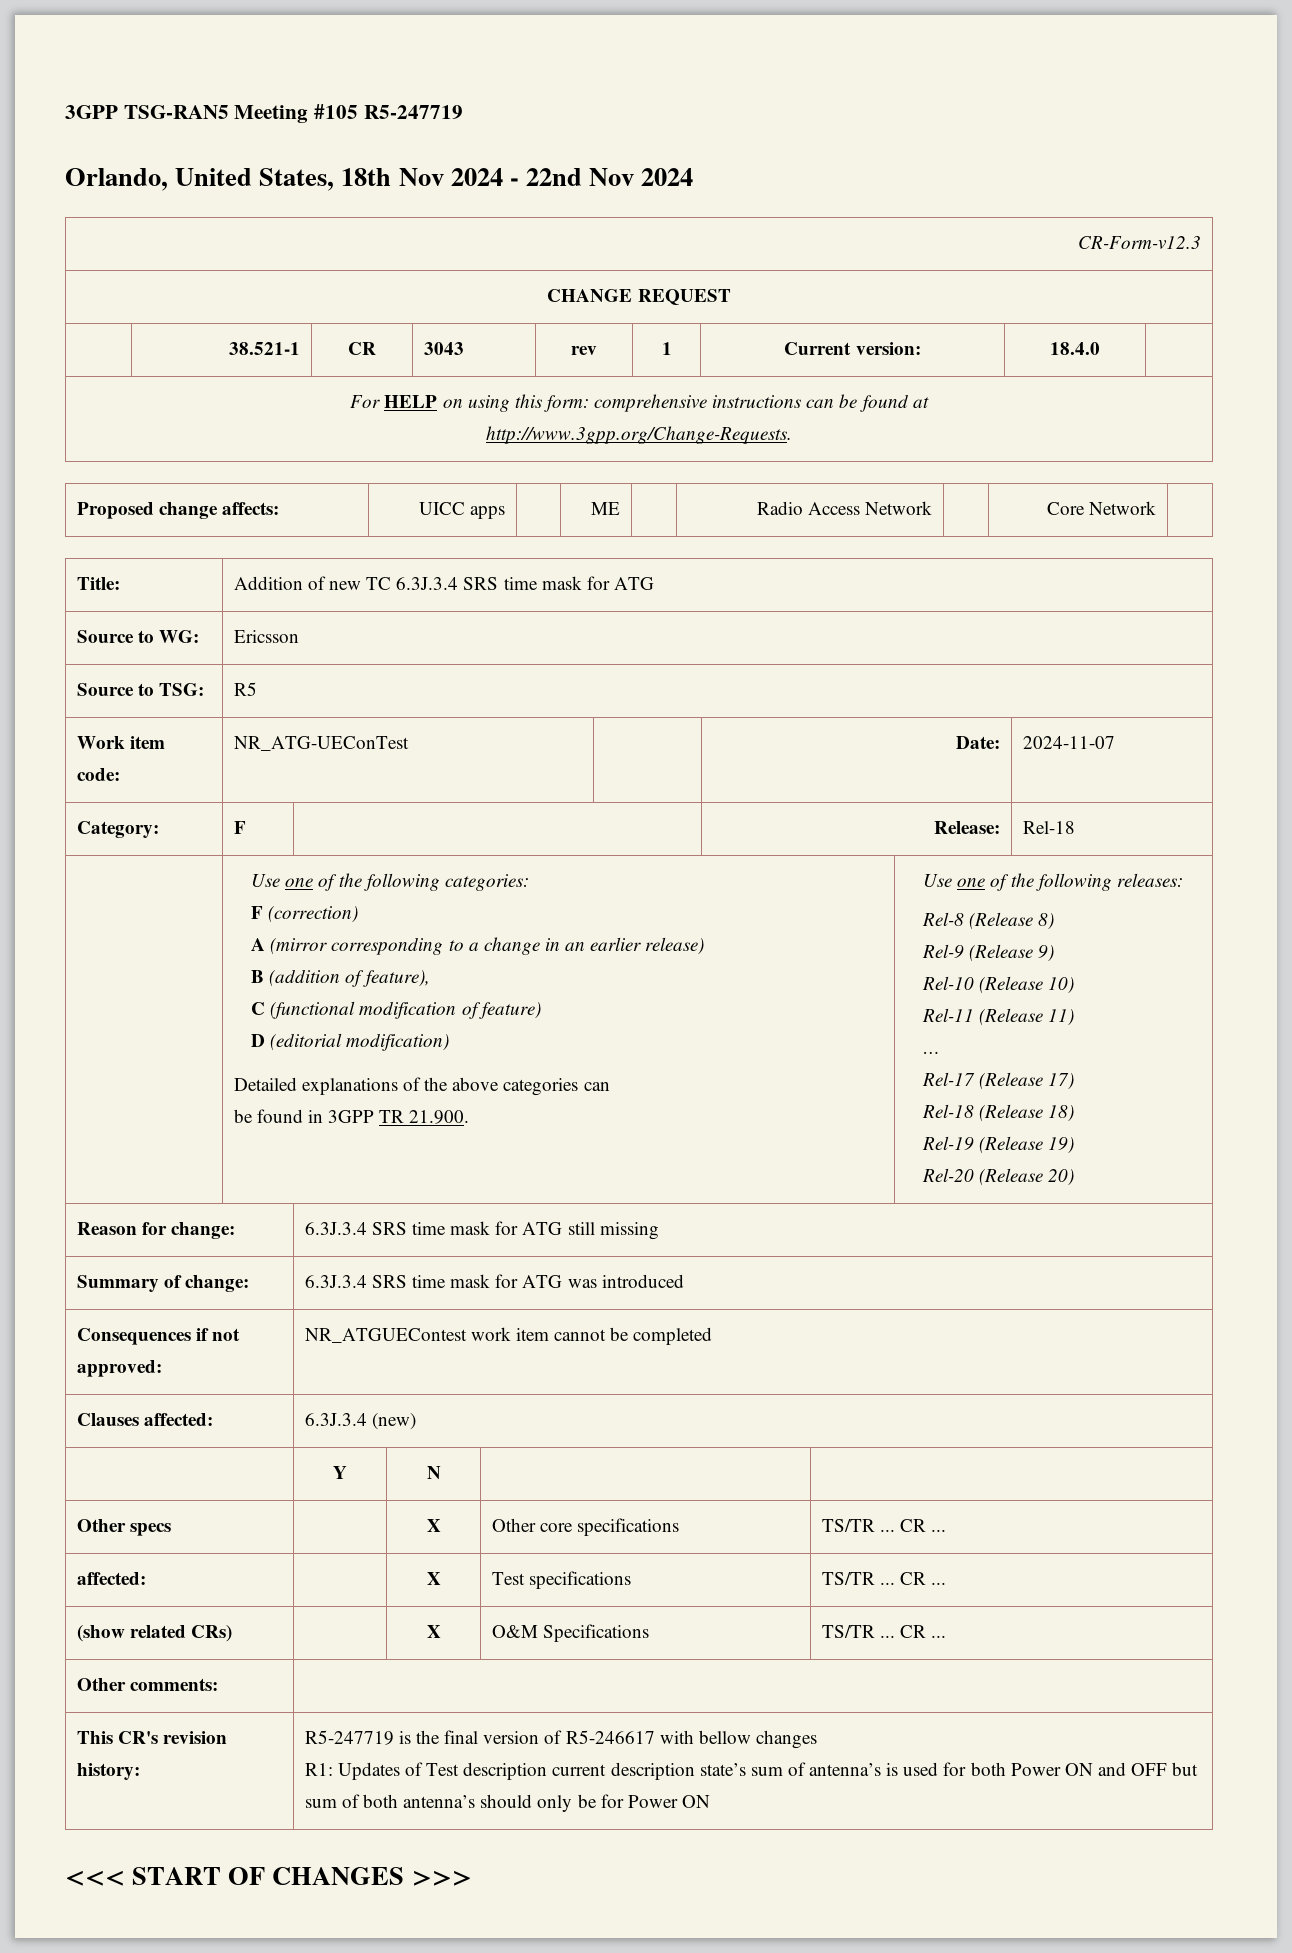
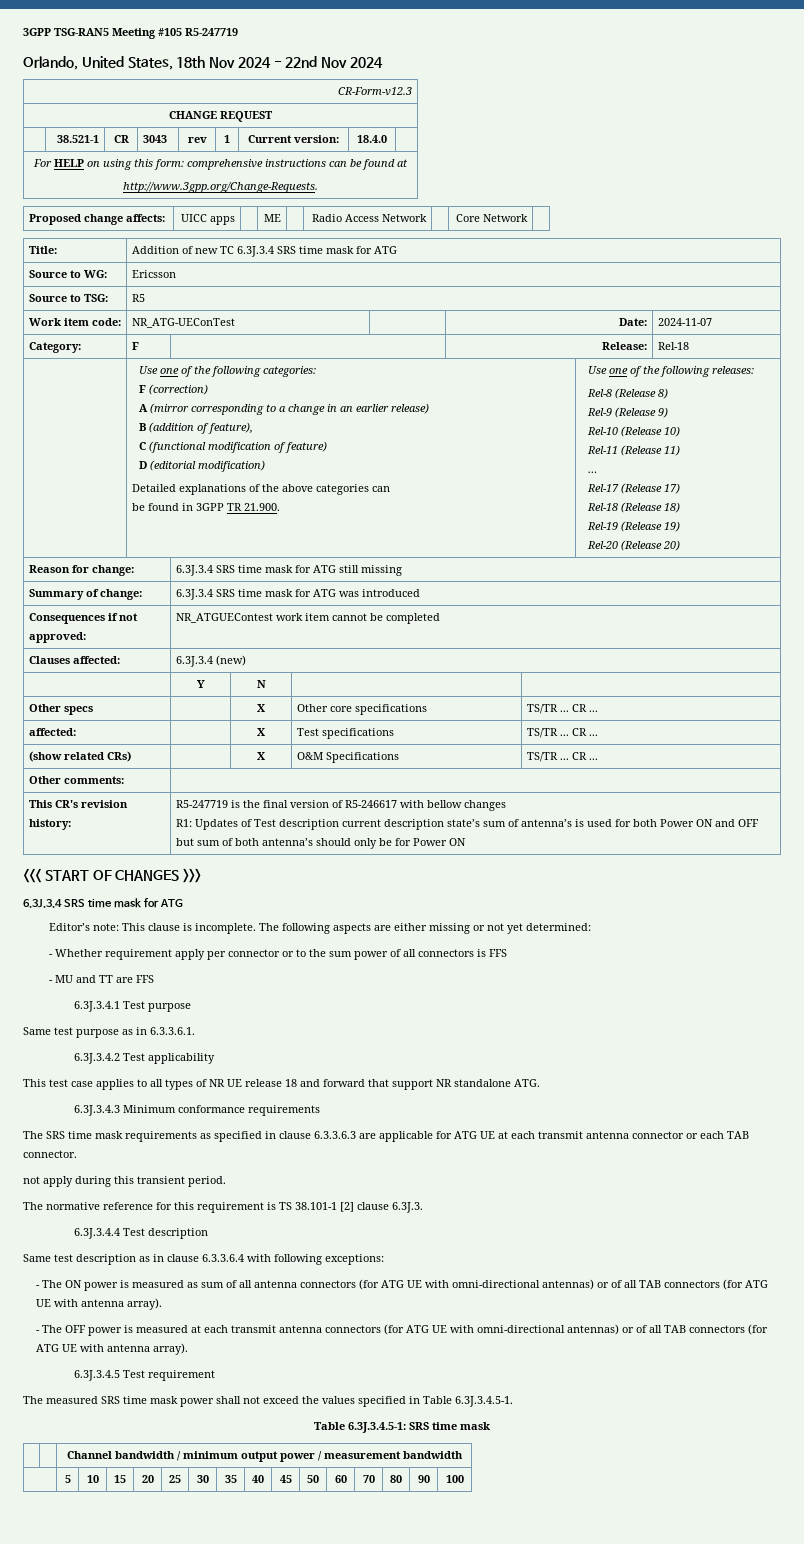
  <<< START OF CHANGES >>>
+ 6.3J.3.4 SRS time mask for ATG
+ Editor’s note: This clause is incomplete. The following aspects are either missing or not yet determined:
+ - Whether requirement apply per connector or to the sum power of all connectors is FFS
+ - MU and TT are FFS
+ 6.3J.3.4.1 Test purpose
+ Same test purpose as in 6.3.3.6.1.
+ 6.3J.3.4.2 Test applicability
+ This test case applies to all types of NR UE release 18 and forward that support NR standalone ATG.
+ 6.3J.3.4.3 Minimum conformance requirements
+ The SRS time mask requirements as specified in clause 6.3.3.6.3 are applicable for ATG UE at each transmit antenna connector or each TAB connector.
+ not apply during this transient period.
+ The normative reference for this requirement is TS 38.101-1 [2] clause 6.3J.3.
+ 6.3J.3.4.4 Test description
+ Same test description as in clause 6.3.3.6.4 with following exceptions:
+ - The ON power is measured as sum of all antenna connectors (for ATG UE with omni-directional antennas) or of all TAB connectors (for ATG UE with antenna array).
+ - The OFF power is measured at each transmit antenna connectors (for ATG UE with omni-directional antennas) or of all TAB connectors (for ATG UE with antenna array).
+ 6.3J.3.4.5 Test requirement
+ The measured SRS time mask power shall not exceed the values specified in Table 6.3J.3.4.5-1.
+ Table 6.3J.3.4.5-1: SRS time mask
+ | | Channel bandwidth / minimum output power / measurement bandwidth
+ | 5 | 10 | 15 | 20 | 25 | 30 | 35 | 40 | 45 | 50 | 60 | 70 | 80 | 90 | 100

